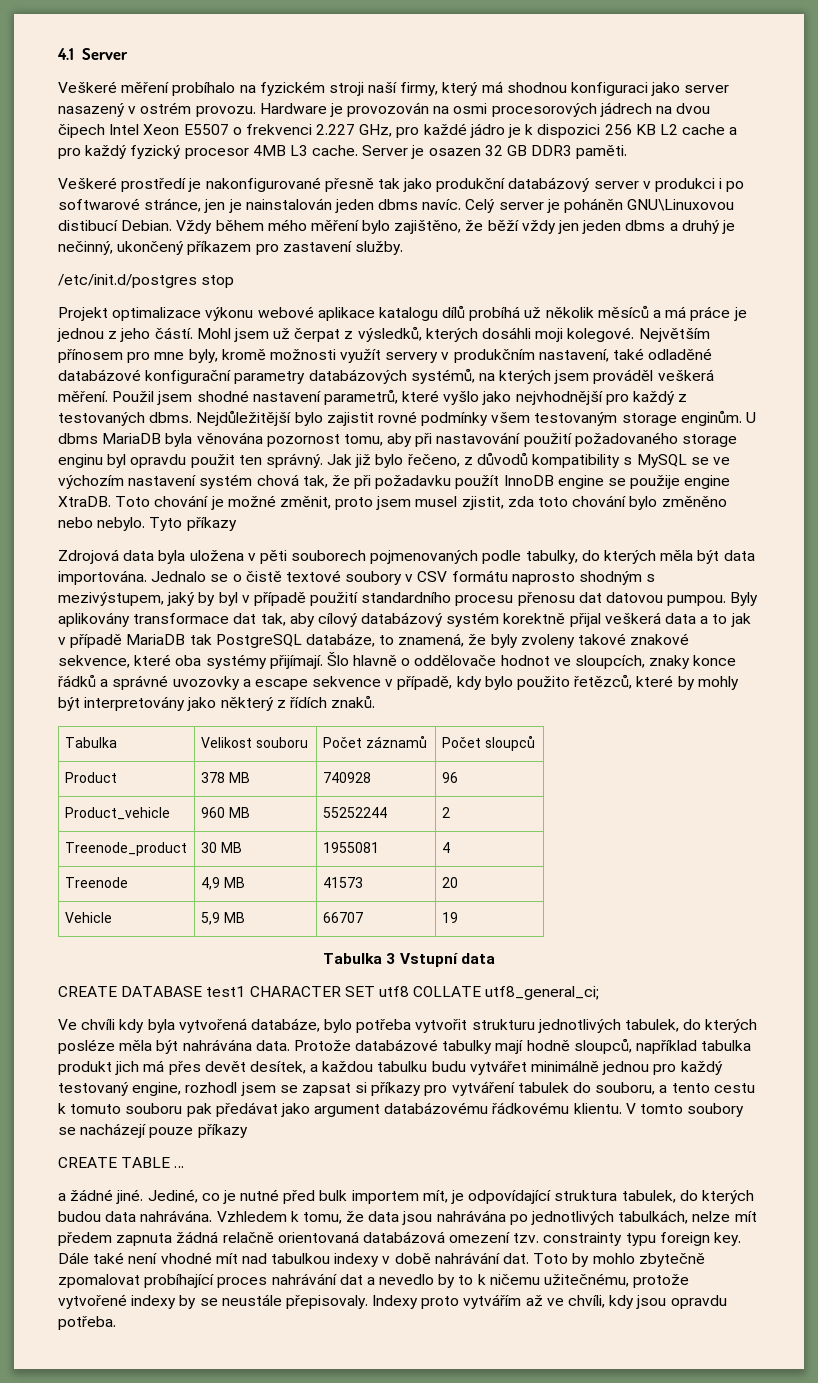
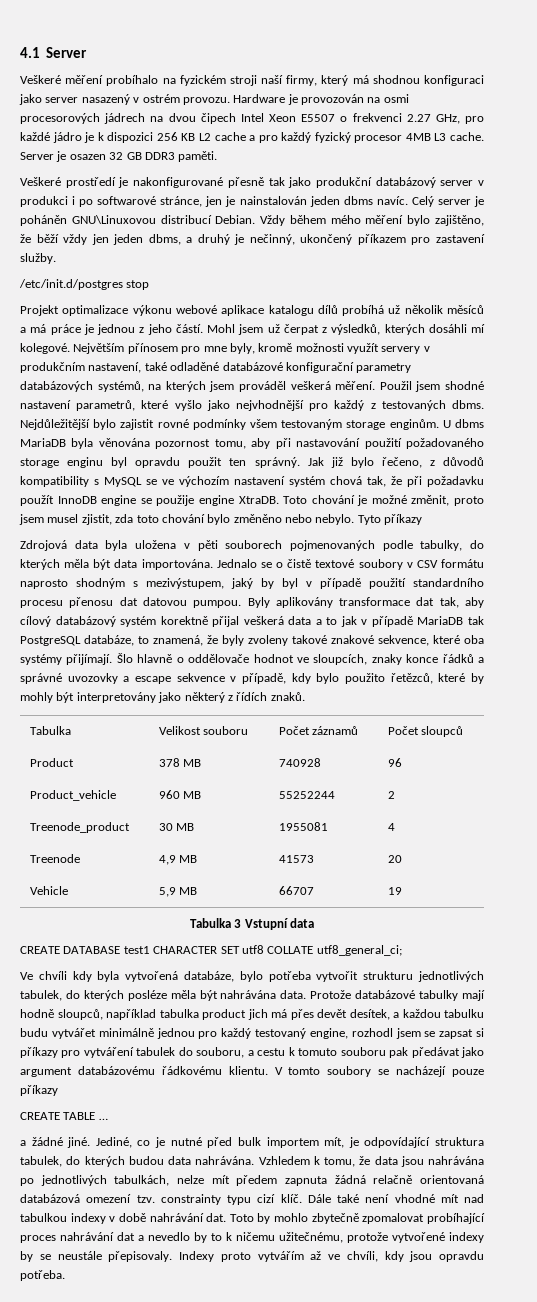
- Hardware je provozován na osmi procesorových jádrech na dvou čipech Intel Xeon E5507 o frekvenci 2.227 GHz, pro každé jádro je k dispozici 256 KB L2 cache a pro každý fyzický procesor 4MB L3 cache.
+ Hardware je provozován na osmi procesorových jádrech na dvou čipech Intel Xeon E5507 o frekvenci 2.27 GHz, pro každé jádro je k dispozici 256 KB L2 cache a pro každý fyzický procesor 4MB L3 cache.
- Celý server je poháněn GNU\Linuxovou distibucí Debian.
+ Celý server je poháněn GNU\Linuxovou distribucí Debian.
- Vždy během mého měření bylo zajištěno, že běží vždy jen jeden dbms a druhý je nečinný, ukončený příkazem pro zastavení služby.
+ Vždy během mého měření bylo zajištěno, že běží vždy jen jeden dbms, a druhý je nečinný, ukončený příkazem pro zastavení služby.
- Mohl jsem už čerpat z výsledků, kterých dosáhli moji kolegové.
+ Mohl jsem už čerpat z výsledků, kterých dosáhli mí kolegové.
- Protože databázové tabulky mají hodně sloupců, například tabulka produkt jich má přes devět desítek, a každou tabulku budu vytvářet minimálně jednou pro každý testovaný engine, rozhodl jsem se zapsat si příkazy pro vytváření tabulek do souboru, a tento cestu k tomuto souboru pak předávat jako argument databázovému řádkovému klientu.
+ Protože databázové tabulky mají hodně sloupců, například tabulka product jich má přes devět desítek, a každou tabulku budu vytvářet minimálně jednou pro každý testovaný engine, rozhodl jsem se zapsat si příkazy pro vytváření tabulek do souboru, a cestu k tomuto souboru pak předávat jako argument databázovému řádkovému klientu.
- Vzhledem k tomu, že data jsou nahrávána po jednotlivých tabulkách, nelze mít předem zapnuta žádná relačně orientovaná databázová omezení tzv. constrainty typu foreign key.
+ Vzhledem k tomu, že data jsou nahrávána po jednotlivých tabulkách, nelze mít předem zapnuta žádná relačně orientovaná databázová omezení tzv. constrainty typu cizí klíč.

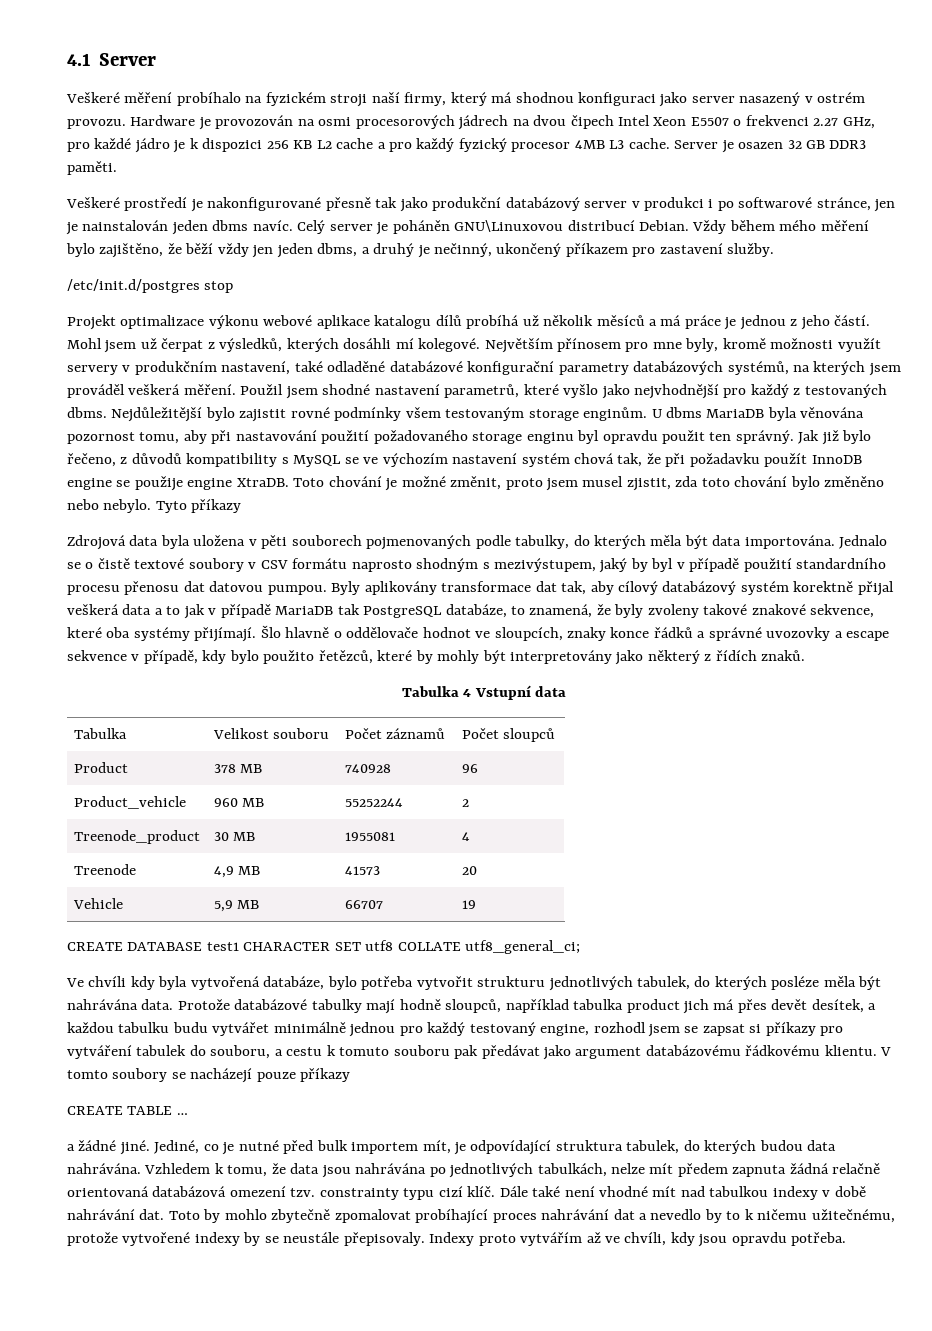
+ Tabulka 4 Vstupní data
- Tabulka 3 Vstupní data

